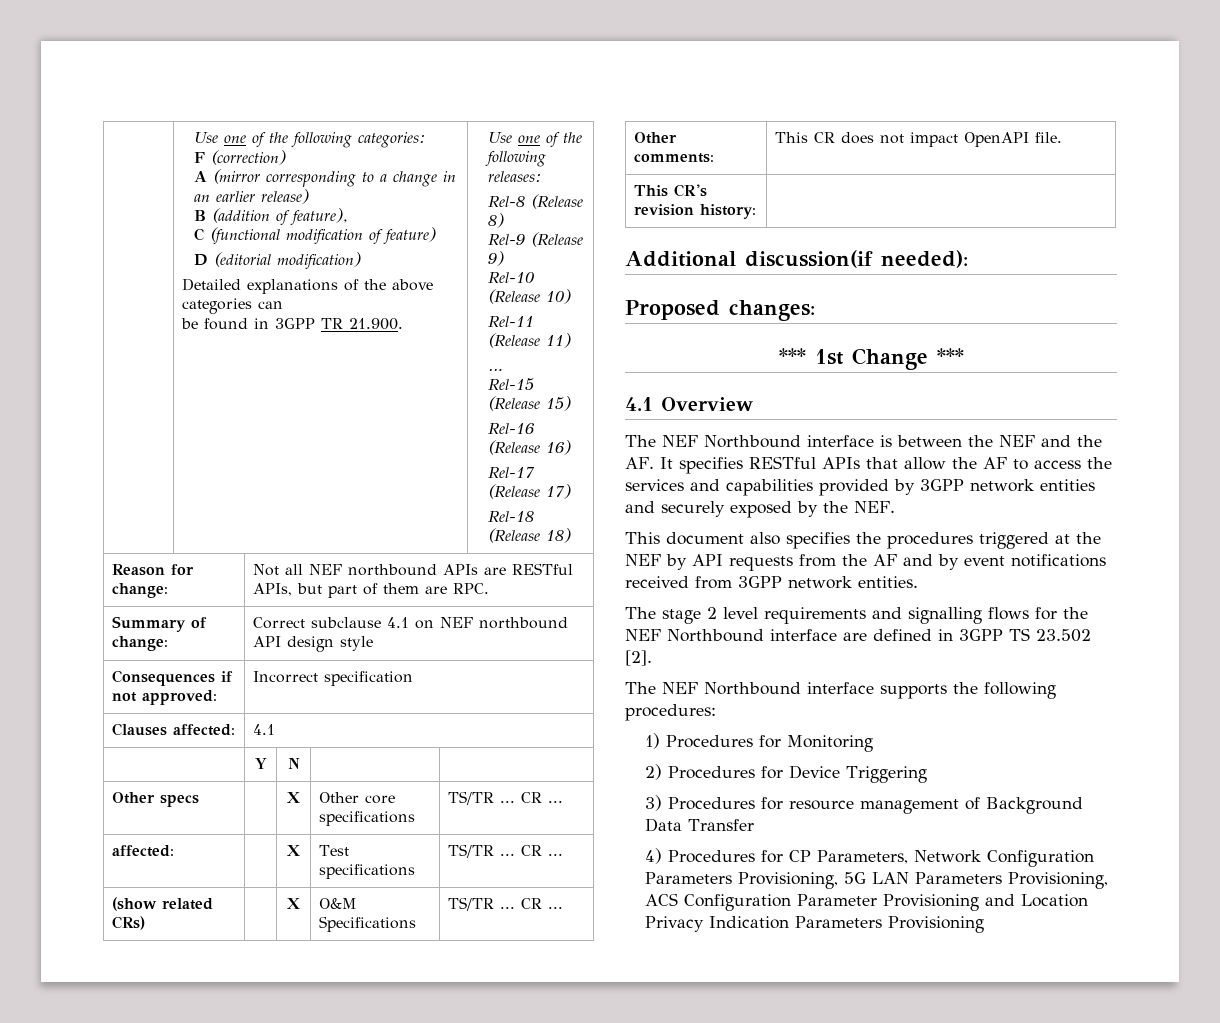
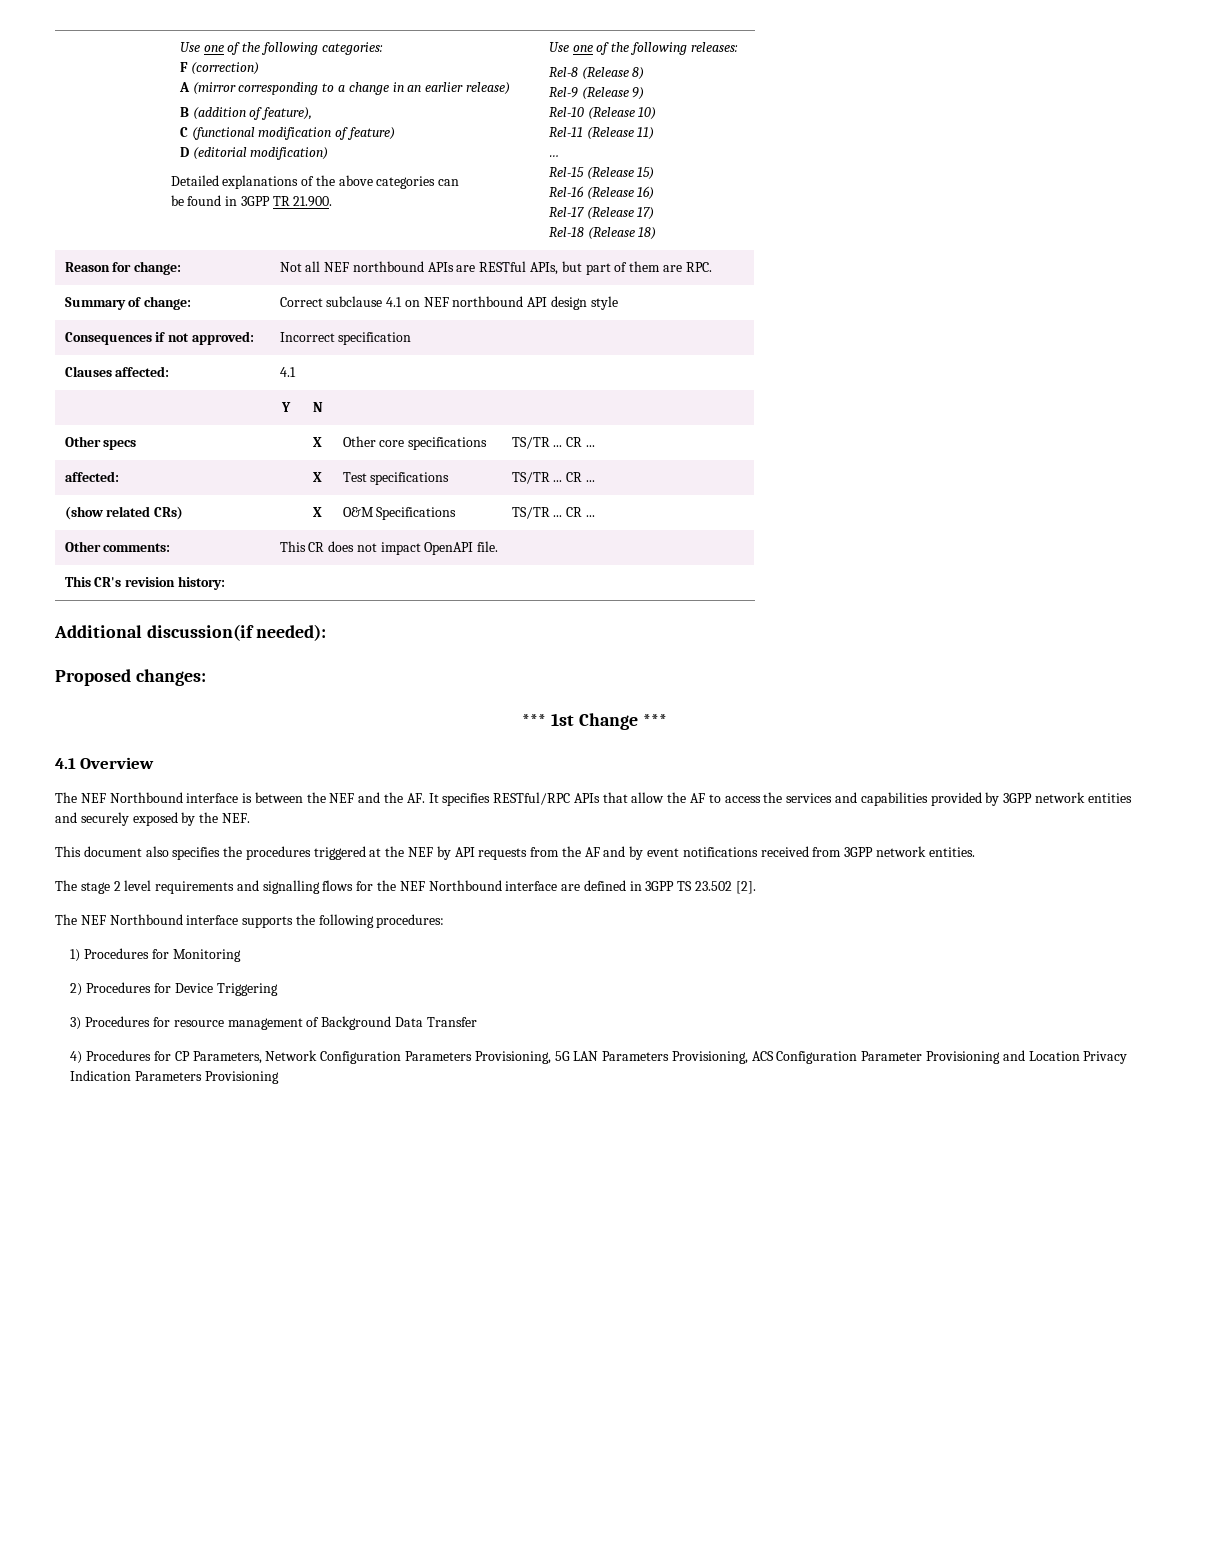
- The NEF Northbound interface is between the NEF and the AF. It specifies RESTful APIs that allow the AF to access the services and capabilities provided by 3GPP network entities and securely exposed by the NEF.
+ The NEF Northbound interface is between the NEF and the AF. It specifies RESTful/RPC APIs that allow the AF to access the services and capabilities provided by 3GPP network entities and securely exposed by the NEF.

